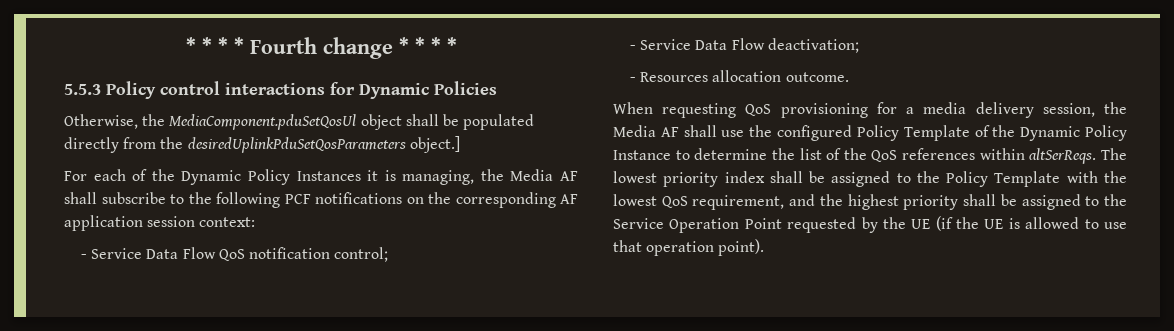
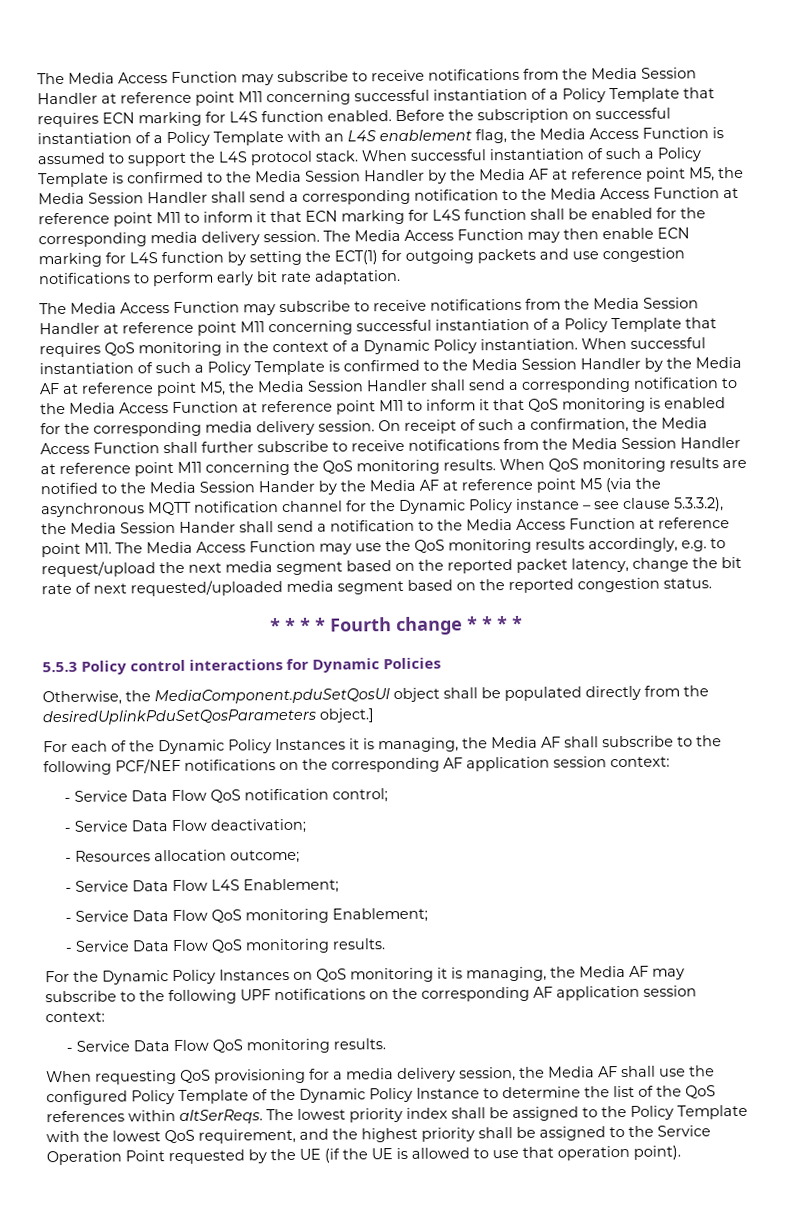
+ The Media Access Function may subscribe to receive notifications from the Media Session Handler at reference point M11 concerning successful instantiation of a Policy Template that requires ECN marking for L4S function enabled. Before the subscription on successful instantiation of a Policy Template with an L4S enablement flag, the Media Access Function is assumed to support the L4S protocol stack. When successful instantiation of such a Policy Template is confirmed to the Media Session Handler by the Media AF at reference point M5, the Media Session Handler shall send a corresponding notification to the Media Access Function at reference point M11 to inform it that ECN marking for L4S function shall be enabled for the corresponding media delivery session. The Media Access Function may then enable ECN marking for L4S function by setting the ECT(1) for outgoing packets and use congestion notifications to perform early bit rate adaptation.
+ The Media Access Function may subscribe to receive notifications from the Media Session Handler at reference point M11 concerning successful instantiation of a Policy Template that requires QoS monitoring in the context of a Dynamic Policy instantiation. When successful instantiation of such a Policy Template is confirmed to the Media Session Handler by the Media AF at reference point M5, the Media Session Handler shall send a corresponding notification to the Media Access Function at reference point M11 to inform it that QoS monitoring is enabled for the corresponding media delivery session. On receipt of such a confirmation, the Media Access Function shall further subscribe to receive notifications from the Media Session Handler at reference point M11 concerning the QoS monitoring results. When QoS monitoring results are notified to the Media Session Hander by the Media AF at reference point M5 (via the asynchronous MQTT notification channel for the Dynamic Policy instance – see clause 5.3.3.2), the Media Session Hander shall send a notification to the Media Access Function at reference point M11. The Media Access Function may use the QoS monitoring results accordingly, e.g. to request/upload the next media segment based on the reported packet latency, change the bit rate of next requested/uploaded media segment based on the reported congestion status.
- For each of the Dynamic Policy Instances it is managing, the Media AF shall subscribe to the following PCF notifications on the corresponding AF application session context:
+ For each of the Dynamic Policy Instances it is managing, the Media AF shall subscribe to the following PCF/NEF notifications on the corresponding AF application session context:
- - Resources allocation outcome.
+ - Resources allocation outcome;
+ - Service Data Flow L4S Enablement;
+ - Service Data Flow QoS monitoring Enablement;
+ - Service Data Flow QoS monitoring results.
+ For the Dynamic Policy Instances on QoS monitoring it is managing, the Media AF may subscribe to the following UPF notifications on the corresponding AF application session context:
+ - Service Data Flow QoS monitoring results.

